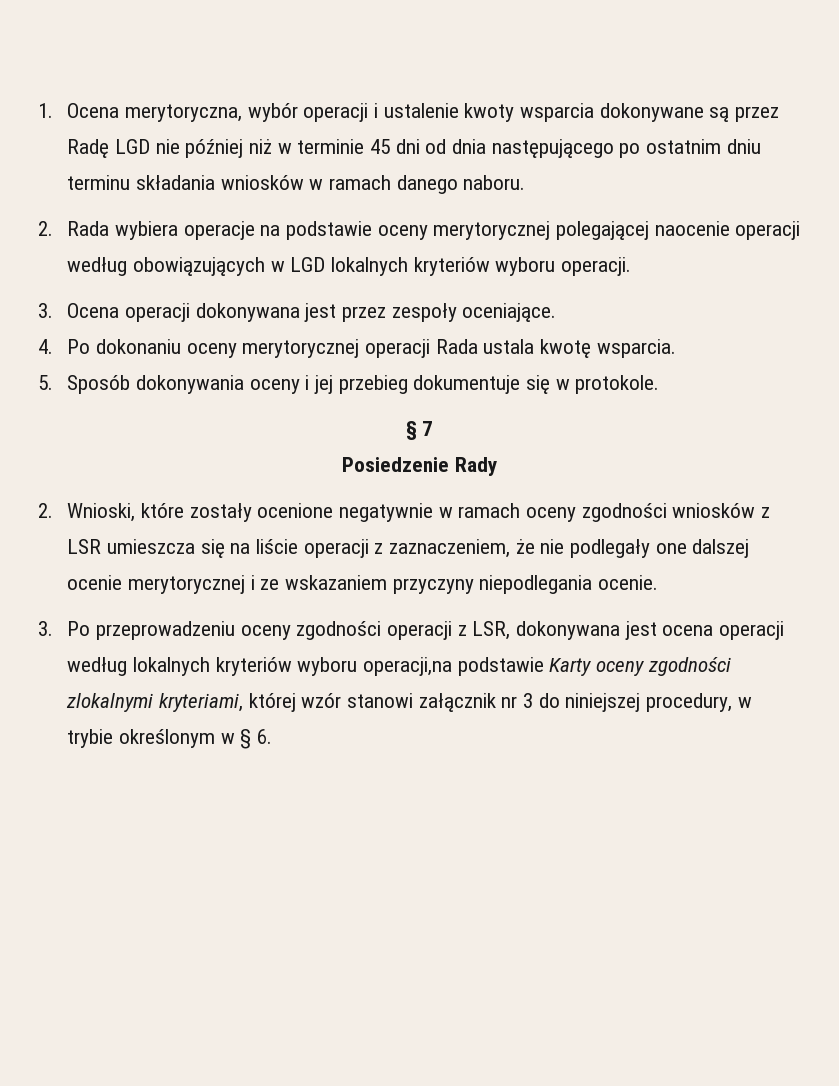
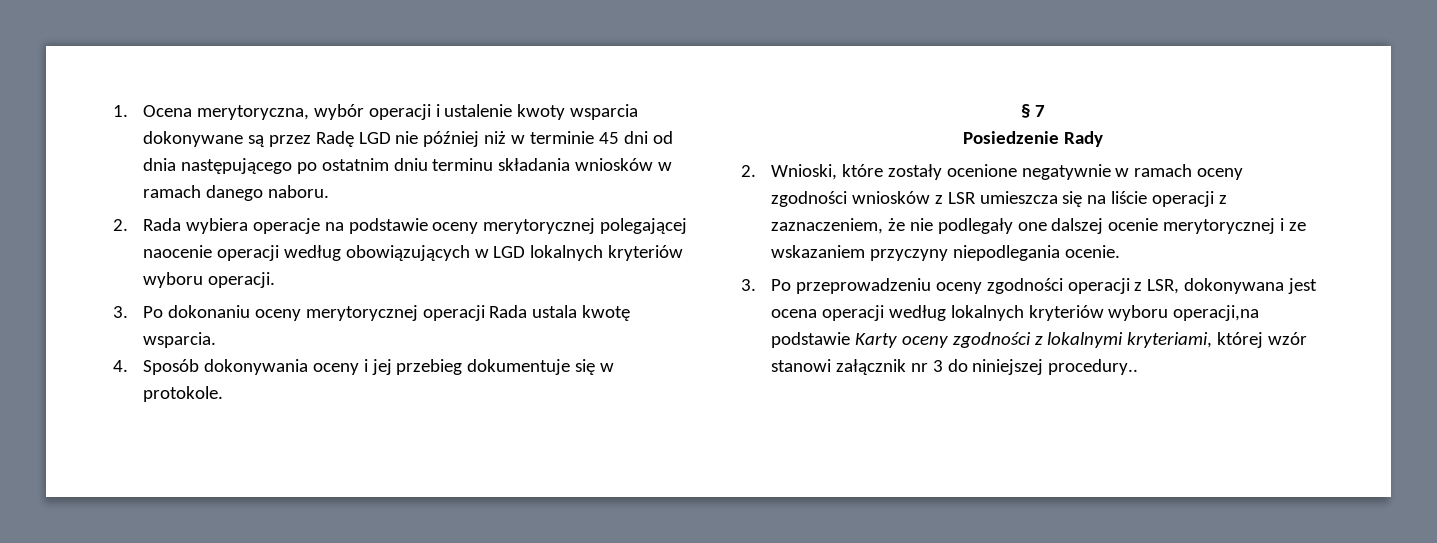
- 3. Ocena operacji dokonywana jest przez zespoły oceniające.
- 4. Po dokonaniu oceny merytorycznej operacji Rada ustala kwotę wsparcia.
+ 3. Po dokonaniu oceny merytorycznej operacji Rada ustala kwotę wsparcia.
- 5. Sposób dokonywania oceny i jej przebieg dokumentuje się w protokole.
+ 4. Sposób dokonywania oceny i jej przebieg dokumentuje się w protokole.
- 3. Po przeprowadzeniu oceny zgodności operacji z LSR, dokonywana jest ocena operacji według lokalnych kryteriów wyboru operacji,na podstawie Karty oceny zgodności zlokalnymi kryteriami, której wzór stanowi załącznik nr 3 do niniejszej procedury, w trybie określonym w § 6.
+ 3. Po przeprowadzeniu oceny zgodności operacji z LSR, dokonywana jest ocena operacji według lokalnych kryteriów wyboru operacji,na podstawie Karty oceny zgodności z lokalnymi kryteriami, której wzór stanowi załącznik nr 3 do niniejszej procedury..

